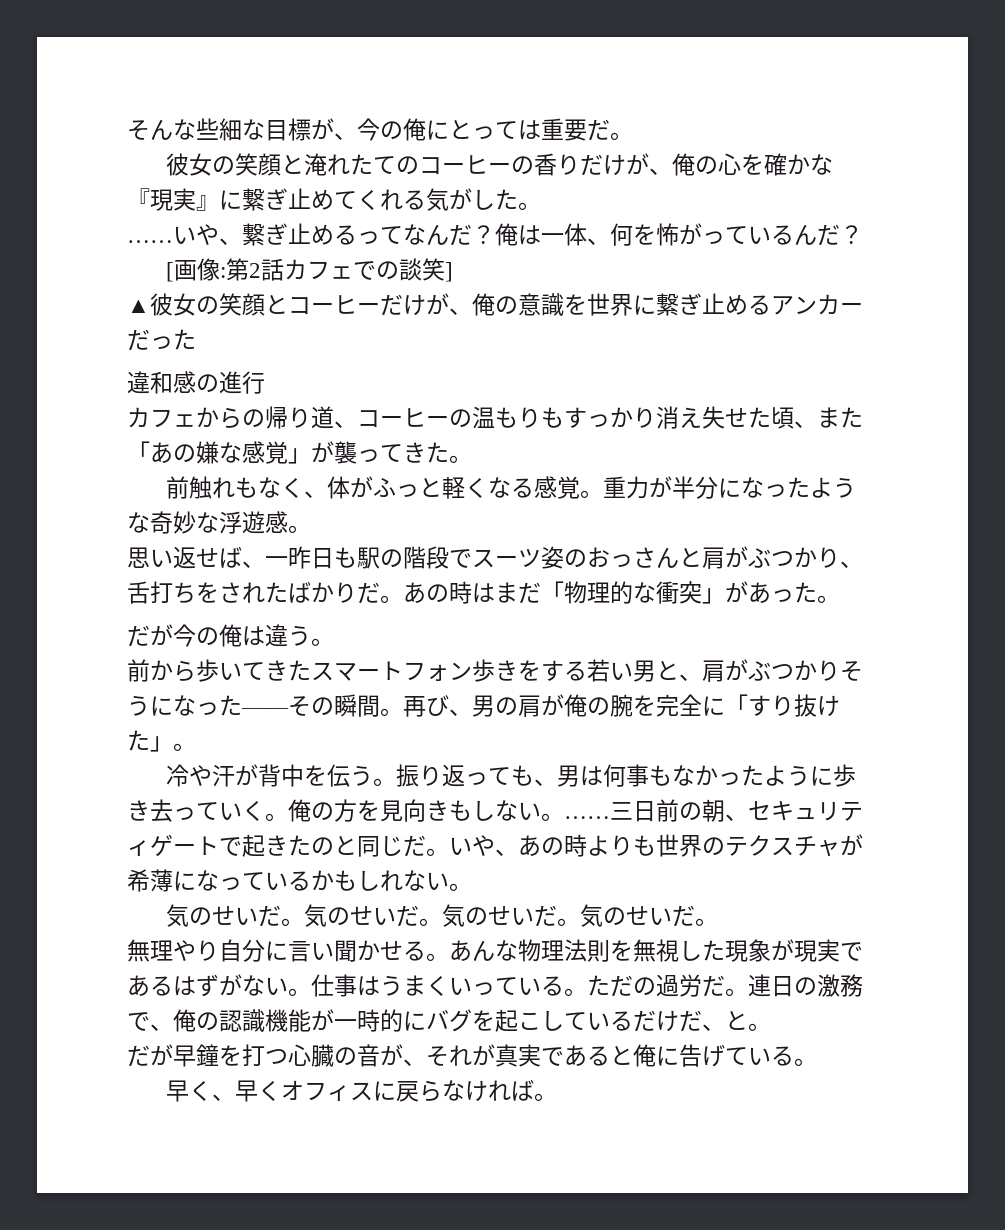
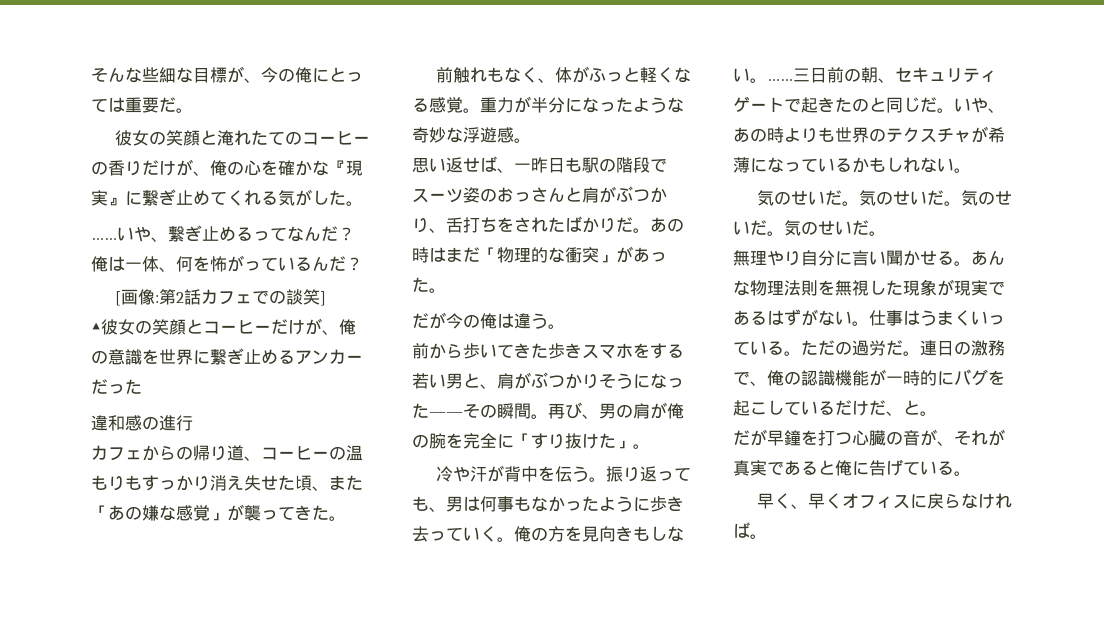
- 前から歩いてきたスマートフォン歩きをする若い男と、肩がぶつかりそうになった――その瞬間。
+ 前から歩いてきた歩きスマホをする若い男と、肩がぶつかりそうになった――その瞬間。

